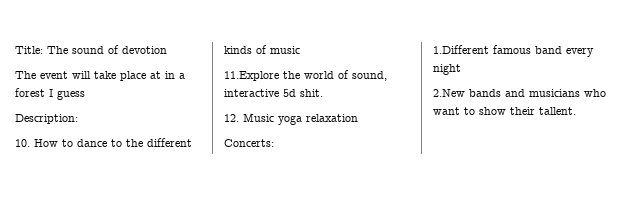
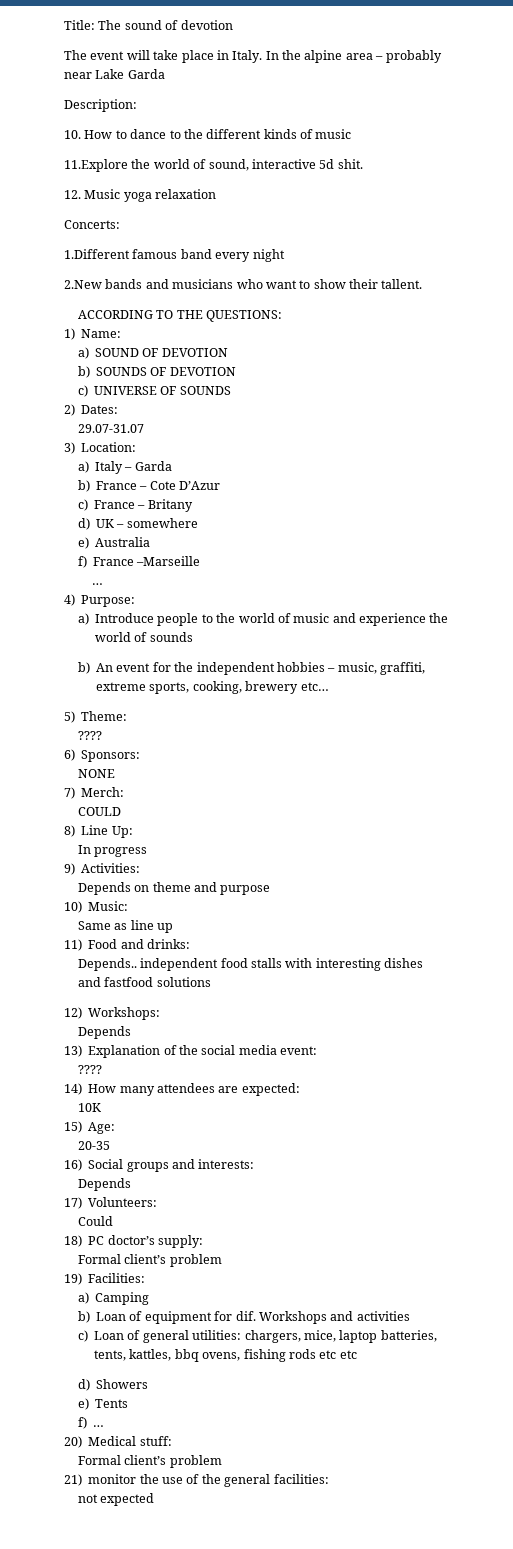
- The event will take place at in a forest I guess
+ The event will take place in Italy. In the alpine area – probably near Lake Garda
+ ACCORDING TO THE QUESTIONS:
+ 1) Name:
+ a) SOUND OF DEVOTION
+ b) SOUNDS OF DEVOTION
+ c) UNIVERSE OF SOUNDS
+ 2) Dates:
+ 29.07-31.07
+ 3) Location:
+ a) Italy – Garda
+ b) France – Cote D’Azur
+ c) France – Britany
+ d) UK – somewhere
+ e) Australia
+ f) France –Marseille
+ …
+ 4) Purpose:
+ a) Introduce people to the world of music and experience the world of sounds
+ b) An event for the independent hobbies – music, graffiti, extreme sports, cooking, brewery etc…
+ 5) Theme:
+ ????
+ 6) Sponsors:
+ NONE
+ 7) Merch:
+ COULD
+ 8) Line Up:
+ In progress
+ 9) Activities:
+ Depends on theme and purpose
+ 10) Music:
+ Same as line up
+ 11) Food and drinks:
+ Depends.. independent food stalls with interesting dishes and fastfood solutions
+ 12) Workshops:
+ Depends
+ 13) Explanation of the social media event:
+ ????
+ 14) How many attendees are expected:
+ 10K
+ 15) Age:
+ 20-35
+ 16) Social groups and interests:
+ Depends
+ 17) Volunteers:
+ Could
+ 18) PC doctor’s supply:
+ Formal client’s problem
+ 19) Facilities:
+ a) Camping
+ b) Loan of equipment for dif. Workshops and activities
+ c) Loan of general utilities: chargers, mice, laptop batteries, tents, kattles, bbq ovens, fishing rods etc etc
+ d) Showers
+ e) Tents
+ f) …
+ 20) Medical stuff:
+ Formal client’s problem
+ 21) monitor the use of the general facilities:
+ not expected

